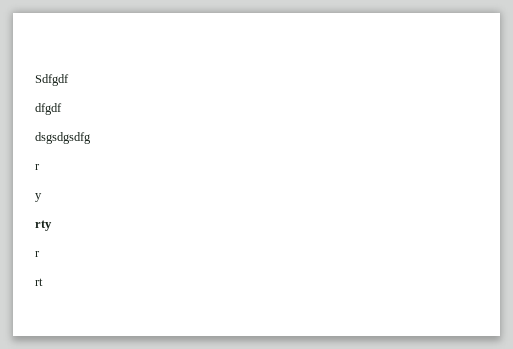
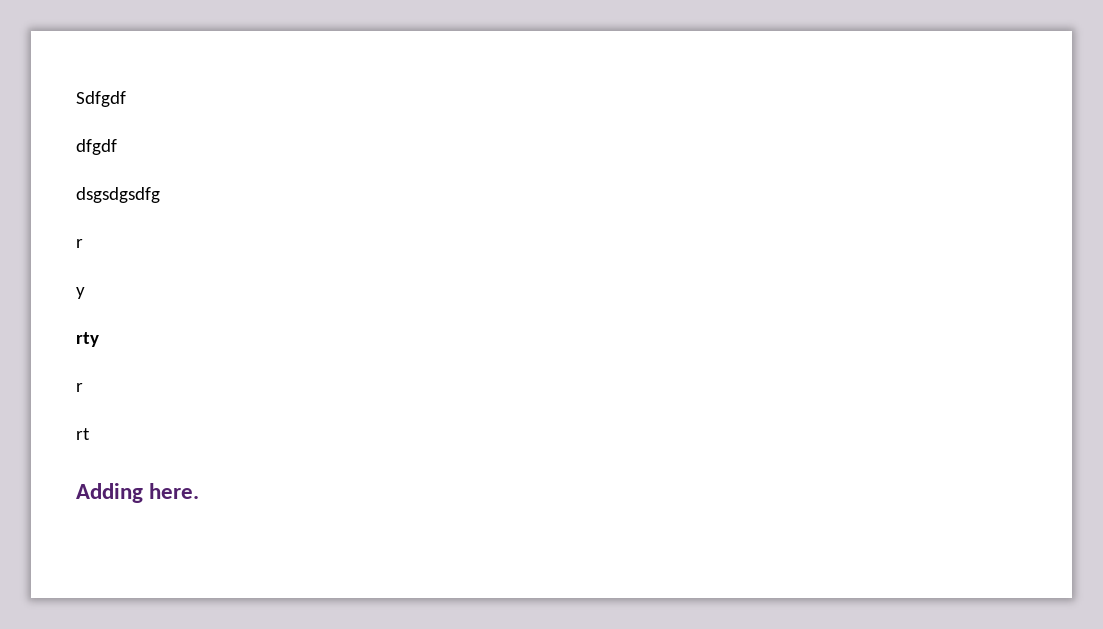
+ Adding here.

